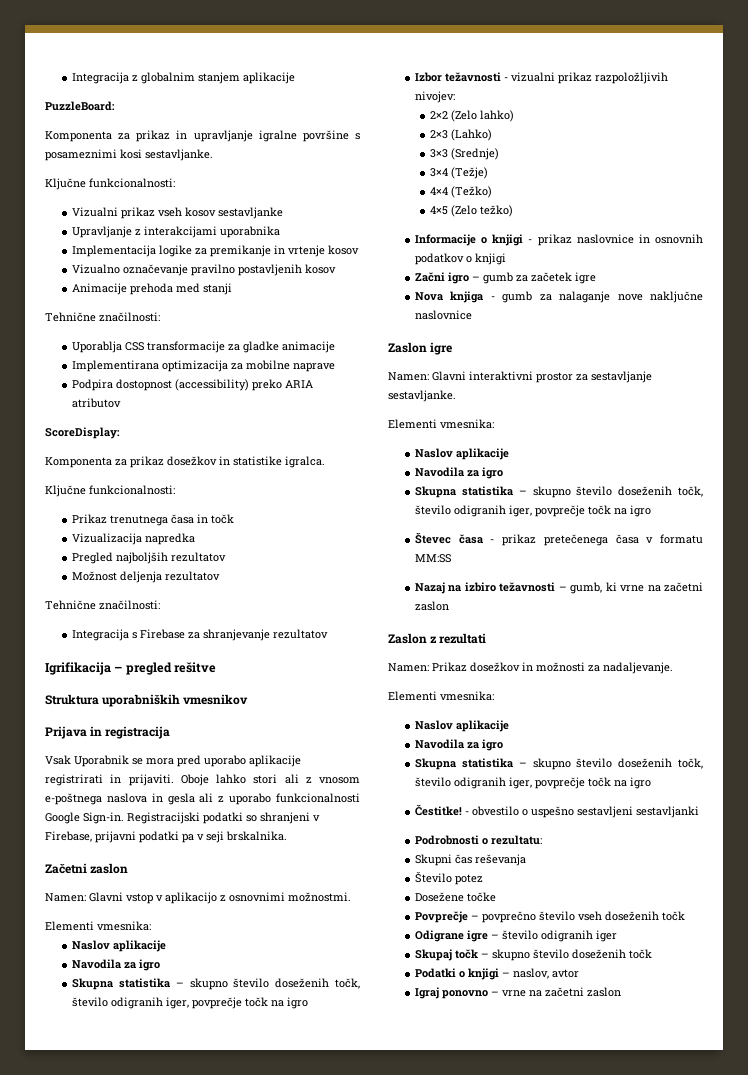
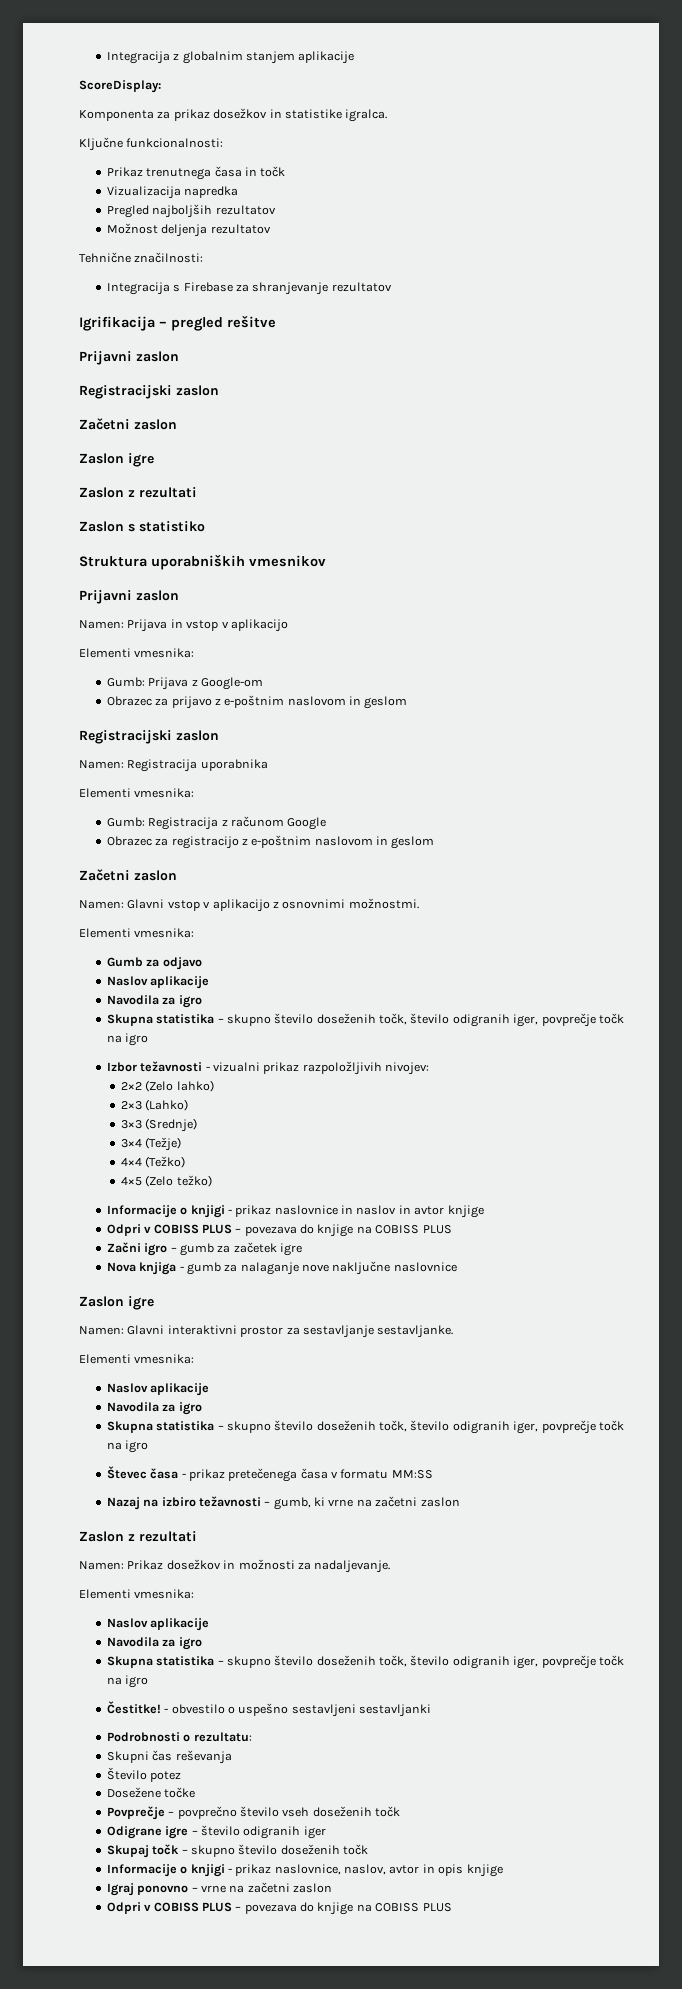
- PuzzleBoard:
- Komponenta za prikaz in upravljanje igralne površine s posameznimi kosi sestavljanke.
- Ključne funkcionalnosti:
- Vizualni prikaz vseh kosov sestavljanke
- Upravljanje z interakcijami uporabnika
- Implementacija logike za premikanje in vrtenje kosov
- Vizualno označevanje pravilno postavljenih kosov
- Animacije prehoda med stanji
- Tehnične značilnosti:
- Uporablja CSS transformacije za gladke animacije
- Implementirana optimizacija za mobilne naprave
- Podpira dostopnost (accessibility) preko ARIA atributov
  Igrifikacija – pregled rešitve
+ Prijavni zaslon
+ Registracijski zaslon
+ Začetni zaslon
+ Zaslon igre
+ Zaslon z rezultati
+ Zaslon s statistiko
  Struktura uporabniških vmesnikov
- Prijava in registracija
- Vsak Uporabnik se mora pred uporabo aplikacije registrirati in prijaviti. Oboje lahko stori ali z vnosom e-poštnega naslova in gesla ali z uporabo funkcionalnosti Google Sign-in. Registracijski podatki so shranjeni v Firebase, prijavni podatki pa v seji brskalnika.
+ Prijavni zaslon
+ Namen: Prijava in vstop v aplikacijo
+ Elementi vmesnika:
+ Gumb: Prijava z Google-om
+ Obrazec za prijavo z e-poštnim naslovom in geslom
+ Registracijski zaslon
+ Namen: Registracija uporabnika
+ Elementi vmesnika:
+ Gumb: Registracija z računom Google
+ Obrazec za registracijo z e-poštnim naslovom in geslom
+ Gumb za odjavo
- Informacije o knjigi - prikaz naslovnice in osnovnih podatkov o knjigi
+ Informacije o knjigi - prikaz naslovnice in naslov in avtor knjige
+ Odpri v COBISS PLUS – povezava do knjige na COBISS PLUS
- Podatki o knjigi – naslov, avtor
+ Informacije o knjigi - prikaz naslovnice, naslov, avtor in opis knjige
  Igraj ponovno – vrne na začetni zaslon
+ Odpri v COBISS PLUS – povezava do knjige na COBISS PLUS

